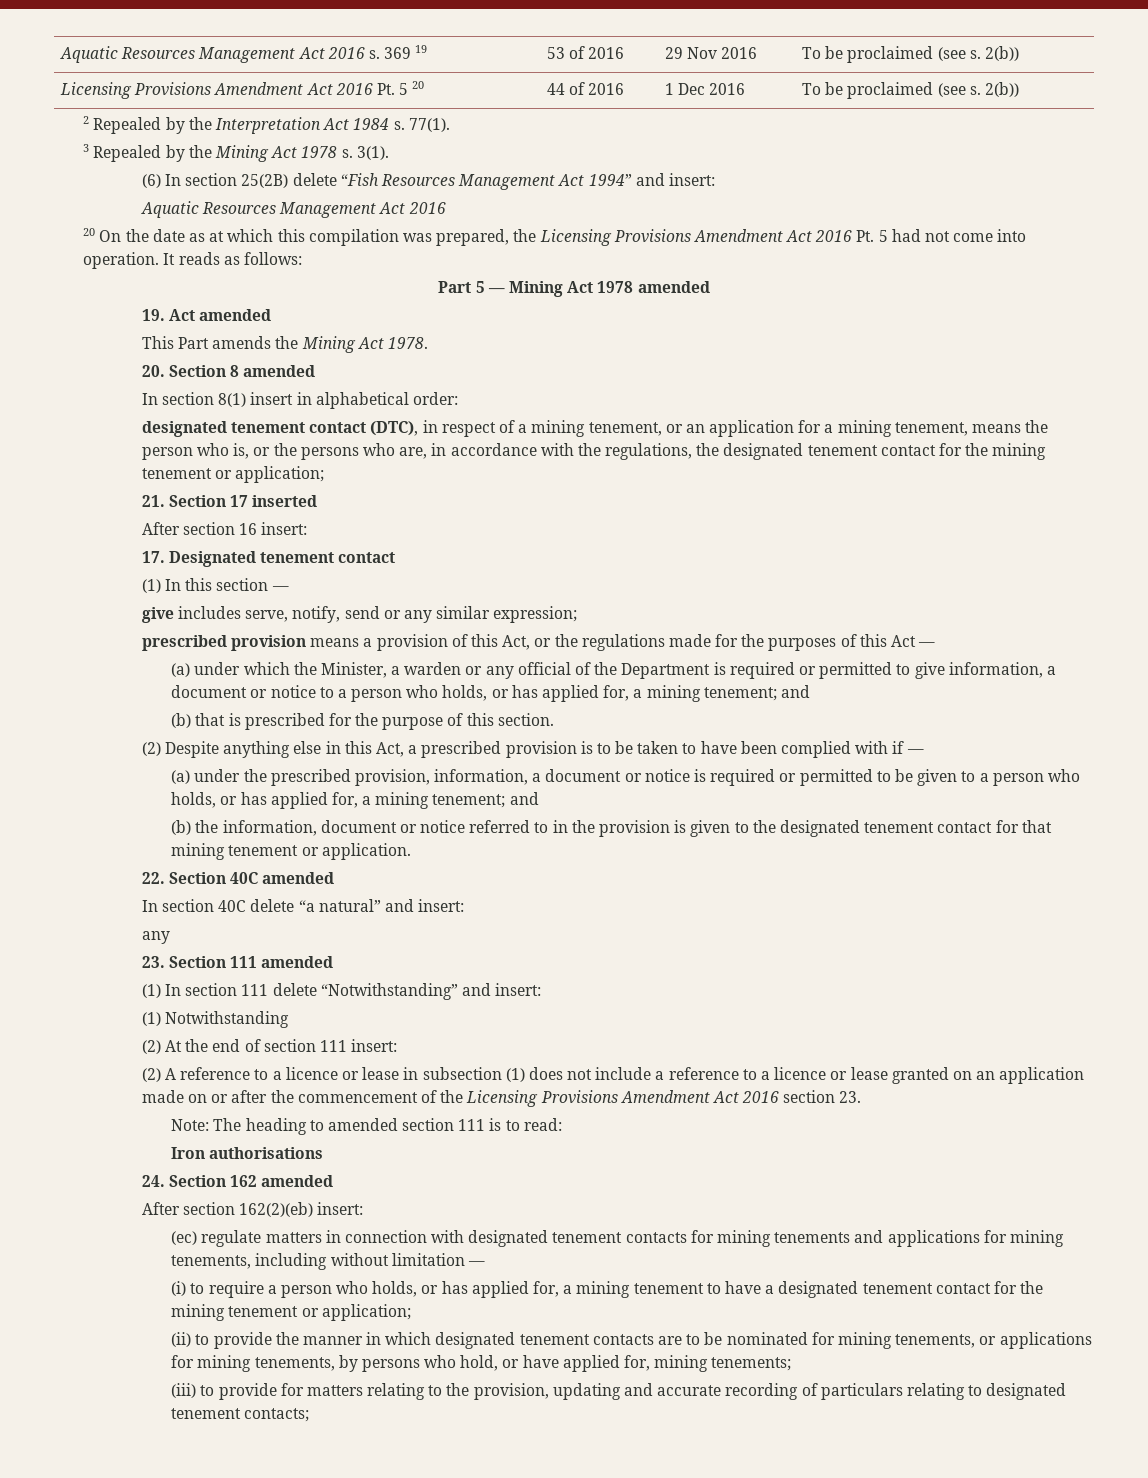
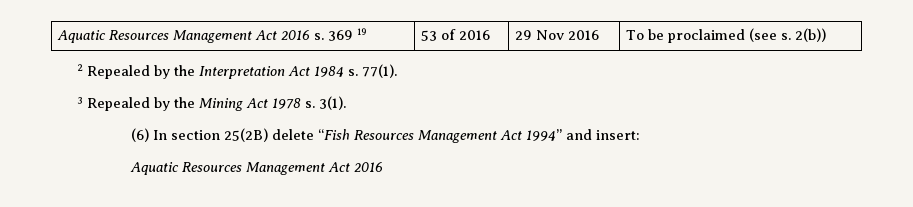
- Licensing Provisions Amendment Act 2016 Pt. 5 20 | 44 of 2016 | 1 Dec 2016 | To be proclaimed (see s. 2(b))
- 20 On the date as at which this compilation was prepared, the Licensing Provisions Amendment Act 2016 Pt. 5 had not come into operation. It reads as follows:
- Part 5 — Mining Act 1978 amended
- 19. Act amended
- This Part amends the Mining Act 1978.
- 20. Section 8 amended
- In section 8(1) insert in alphabetical order:
- designated tenement contact (DTC), in respect of a mining tenement, or an application for a mining tenement, means the person who is, or the persons who are, in accordance with the regulations, the designated tenement contact for the mining tenement or application;
- 21. Section 17 inserted
- After section 16 insert:
- 17. Designated tenement contact
- (1) In this section —
- give includes serve, notify, send or any similar expression;
- prescribed provision means a provision of this Act, or the regulations made for the purposes of this Act —
- (a) under which the Minister, a warden or any official of the Department is required or permitted to give information, a document or notice to a person who holds, or has applied for, a mining tenement; and
- (b) that is prescribed for the purpose of this section.
- (2) Despite anything else in this Act, a prescribed provision is to be taken to have been complied with if —
- (a) under the prescribed provision, information, a document or notice is required or permitted to be given to a person who holds, or has applied for, a mining tenement; and
- (b) the information, document or notice referred to in the provision is given to the designated tenement contact for that mining tenement or application.
- 22. Section 40C amended
- In section 40C delete “a natural” and insert:
- any
- 23. Section 111 amended
- (1) In section 111 delete “Notwithstanding” and insert:
- (1) Notwithstanding
- (2) At the end of section 111 insert:
- (2) A reference to a licence or lease in subsection (1) does not include a reference to a licence or lease granted on an application made on or after the commencement of the Licensing Provisions Amendment Act 2016 section 23.
- Note: The heading to amended section 111 is to read:
- Iron authorisations
- 24. Section 162 amended
- After section 162(2)(eb) insert:
- (ec) regulate matters in connection with designated tenement contacts for mining tenements and applications for mining tenements, including without limitation —
- (i) to require a person who holds, or has applied for, a mining tenement to have a designated tenement contact for the mining tenement or application;
- (ii) to provide the manner in which designated tenement contacts are to be nominated for mining tenements, or applications for mining tenements, by persons who hold, or have applied for, mining tenements;
- (iii) to provide for matters relating to the provision, updating and accurate recording of particulars relating to designated tenement contacts;

